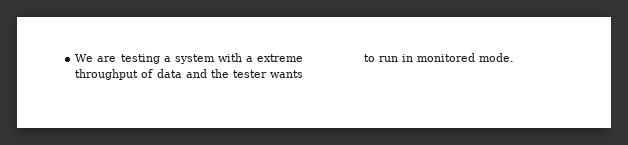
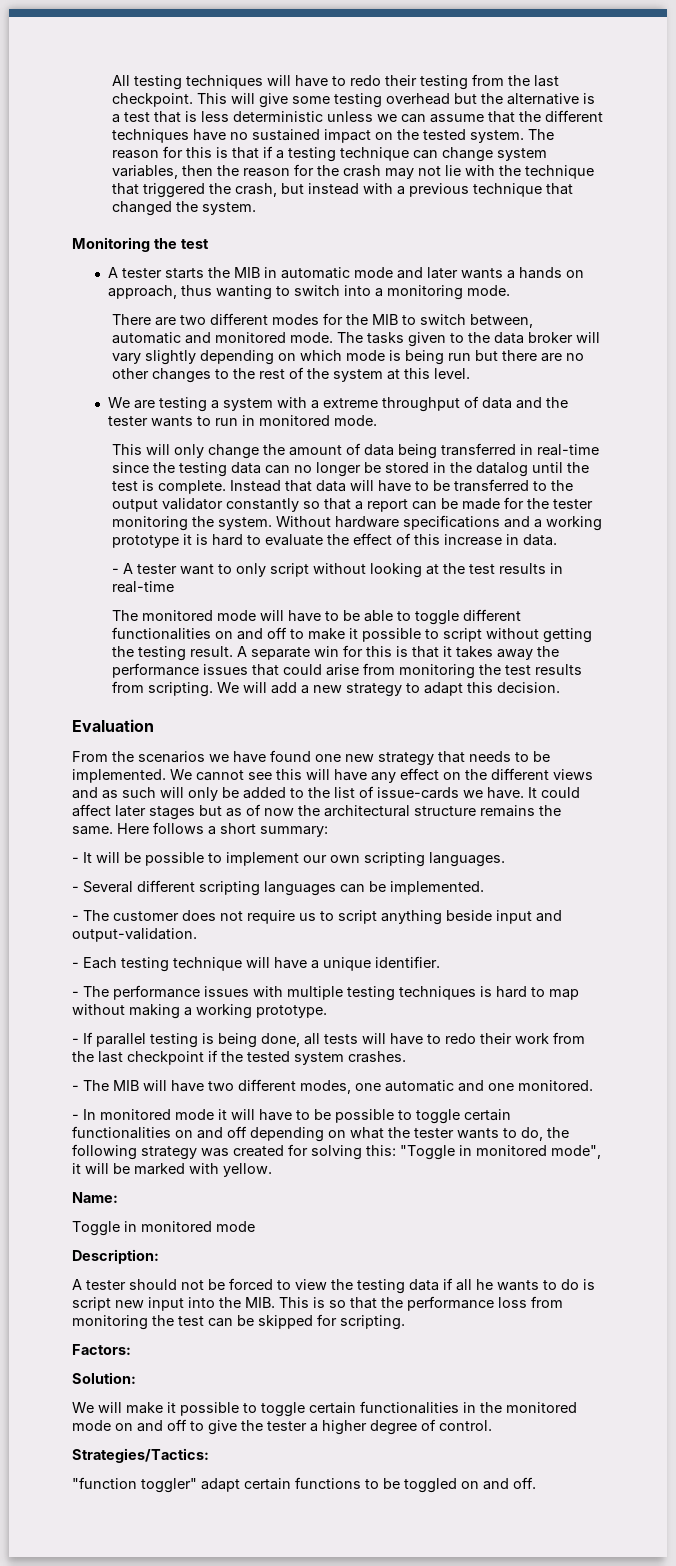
+ All testing techniques will have to redo their testing from the last checkpoint. This will give some testing overhead but the alternative is a test that is less deterministic unless we can assume that the different techniques have no sustained impact on the tested system. The reason for this is that if a testing technique can change system variables, then the reason for the crash may not lie with the technique that triggered the crash, but instead with a previous technique that changed the system.
+ Monitoring the test
+ A tester starts the MIB in automatic mode and later wants a hands on approach, thus wanting to switch into a monitoring mode.
+ There are two different modes for the MIB to switch between, automatic and monitored mode. The tasks given to the data broker will vary slightly depending on which mode is being run but there are no other changes to the rest of the system at this level.
+ This will only change the amount of data being transferred in real-time since the testing data can no longer be stored in the datalog until the test is complete. Instead that data will have to be transferred to the output validator constantly so that a report can be made for the tester monitoring the system. Without hardware specifications and a working prototype it is hard to evaluate the effect of this increase in data.
+ - A tester want to only script without looking at the test results in real-time
+ The monitored mode will have to be able to toggle different functionalities on and off to make it possible to script without getting the testing result. A separate win for this is that it takes away the performance issues that could arise from monitoring the test results from scripting. We will add a new strategy to adapt this decision.
+ Evaluation
+ From the scenarios we have found one new strategy that needs to be implemented. We cannot see this will have any effect on the different views and as such will only be added to the list of issue-cards we have. It could affect later stages but as of now the architectural structure remains the same. Here follows a short summary:
+ - It will be possible to implement our own scripting languages.
+ - Several different scripting languages can be implemented.
+ - The customer does not require us to script anything beside input and output-validation.
+ - Each testing technique will have a unique identifier.
+ - The performance issues with multiple testing techniques is hard to map without making a working prototype.
+ - If parallel testing is being done, all tests will have to redo their work from the last checkpoint if the tested system crashes.
+ - The MIB will have two different modes, one automatic and one monitored.
+ - In monitored mode it will have to be possible to toggle certain functionalities on and off depending on what the tester wants to do, the following strategy was created for solving this: "Toggle in monitored mode", it will be marked with yellow.
+ Name:
+ Toggle in monitored mode
+ Description:
+ A tester should not be forced to view the testing data if all he wants to do is script new input into the MIB. This is so that the performance loss from monitoring the test can be skipped for scripting.
+ Factors:
+ Solution:
+ We will make it possible to toggle certain functionalities in the monitored mode on and off to give the tester a higher degree of control.
+ Strategies/Tactics:
+ "function toggler" adapt certain functions to be toggled on and off.

